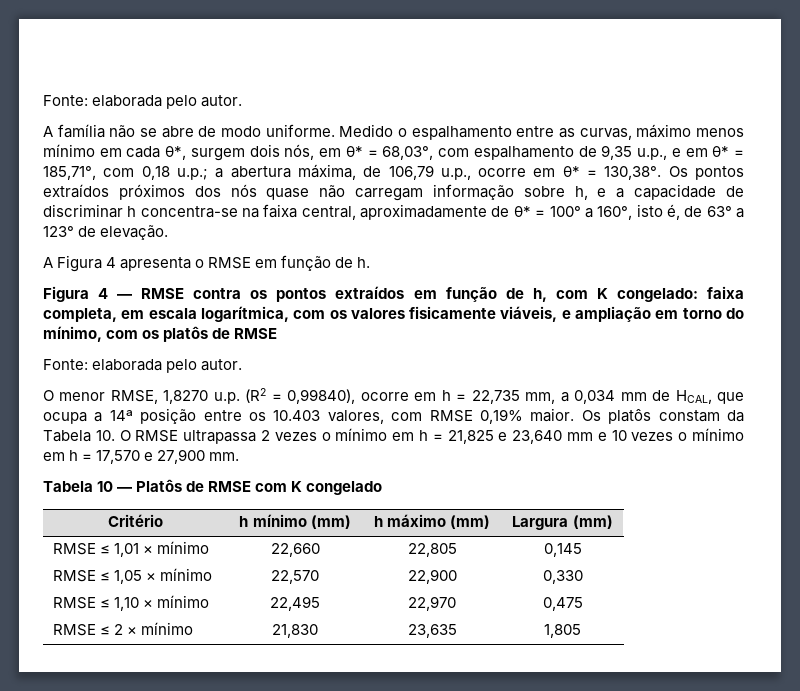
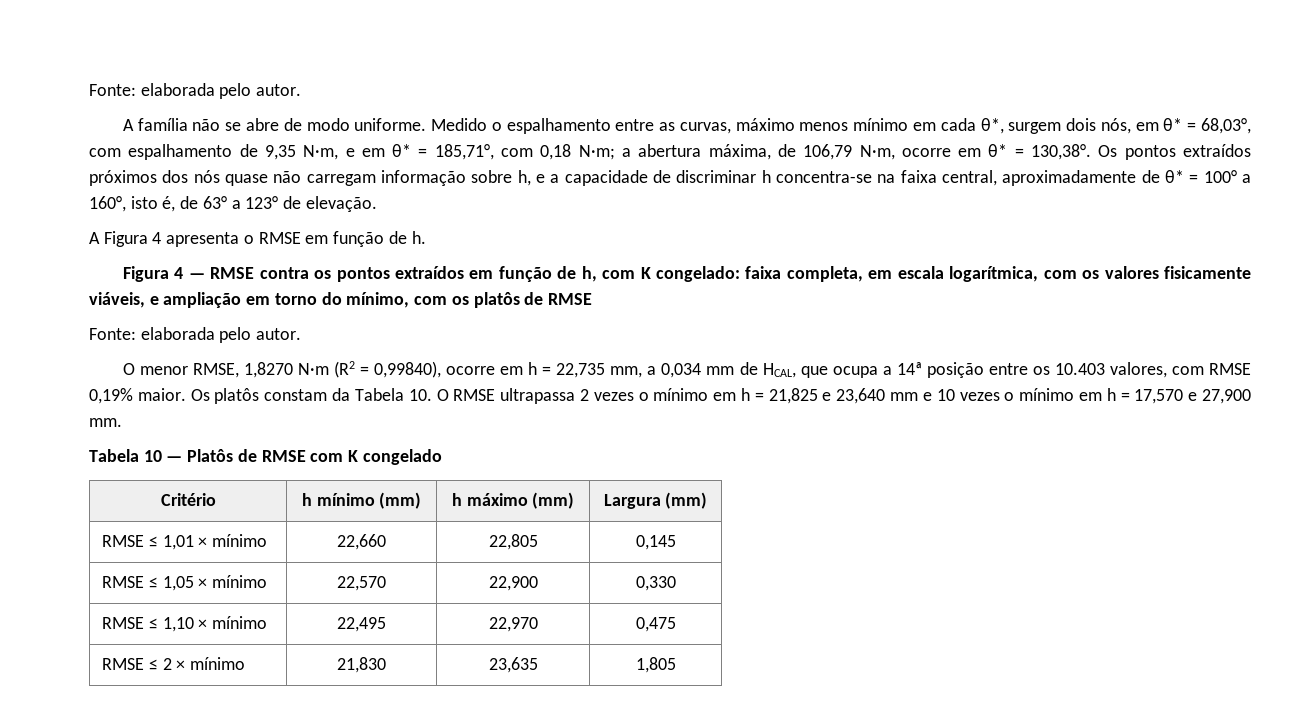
- Medido o espalhamento entre as curvas, máximo menos mínimo em cada θ*, surgem dois nós, em θ* = 68,03°, com espalhamento de 9,35 u.p., e em θ* = 185,71°, com 0,18 u.p.; a abertura máxima, de 106,79 u.p., ocorre em θ* = 130,38°.
+ Medido o espalhamento entre as curvas, máximo menos mínimo em cada θ*, surgem dois nós, em θ* = 68,03°, com espalhamento de 9,35 N·m, e em θ* = 185,71°, com 0,18 N·m; a abertura máxima, de 106,79 N·m, ocorre em θ* = 130,38°.
- O menor RMSE, 1,8270 u.p. (R2 = 0,99840), ocorre em h = 22,735 mm, a 0,034 mm de HCAL, que ocupa a 14ª posição entre os 10.403 valores, com RMSE 0,19% maior.
+ O menor RMSE, 1,8270 N·m (R2 = 0,99840), ocorre em h = 22,735 mm, a 0,034 mm de HCAL, que ocupa a 14ª posição entre os 10.403 valores, com RMSE 0,19% maior.

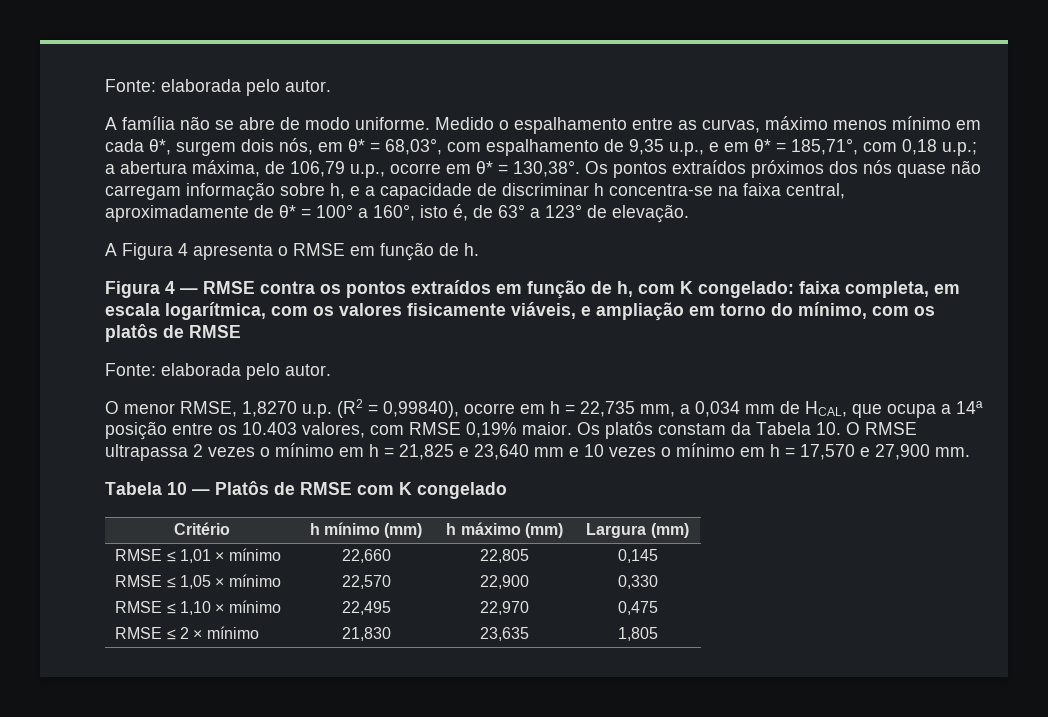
- Medido o espalhamento entre as curvas, máximo menos mínimo em cada θ*, surgem dois nós, em θ* = 68,03°, com espalhamento de 9,35 N·m, e em θ* = 185,71°, com 0,18 N·m; a abertura máxima, de 106,79 N·m, ocorre em θ* = 130,38°.
+ Medido o espalhamento entre as curvas, máximo menos mínimo em cada θ*, surgem dois nós, em θ* = 68,03°, com espalhamento de 9,35 u.p., e em θ* = 185,71°, com 0,18 u.p.; a abertura máxima, de 106,79 u.p., ocorre em θ* = 130,38°.
- O menor RMSE, 1,8270 N·m (R2 = 0,99840), ocorre em h = 22,735 mm, a 0,034 mm de HCAL, que ocupa a 14ª posição entre os 10.403 valores, com RMSE 0,19% maior.
+ O menor RMSE, 1,8270 u.p. (R2 = 0,99840), ocorre em h = 22,735 mm, a 0,034 mm de HCAL, que ocupa a 14ª posição entre os 10.403 valores, com RMSE 0,19% maior.

